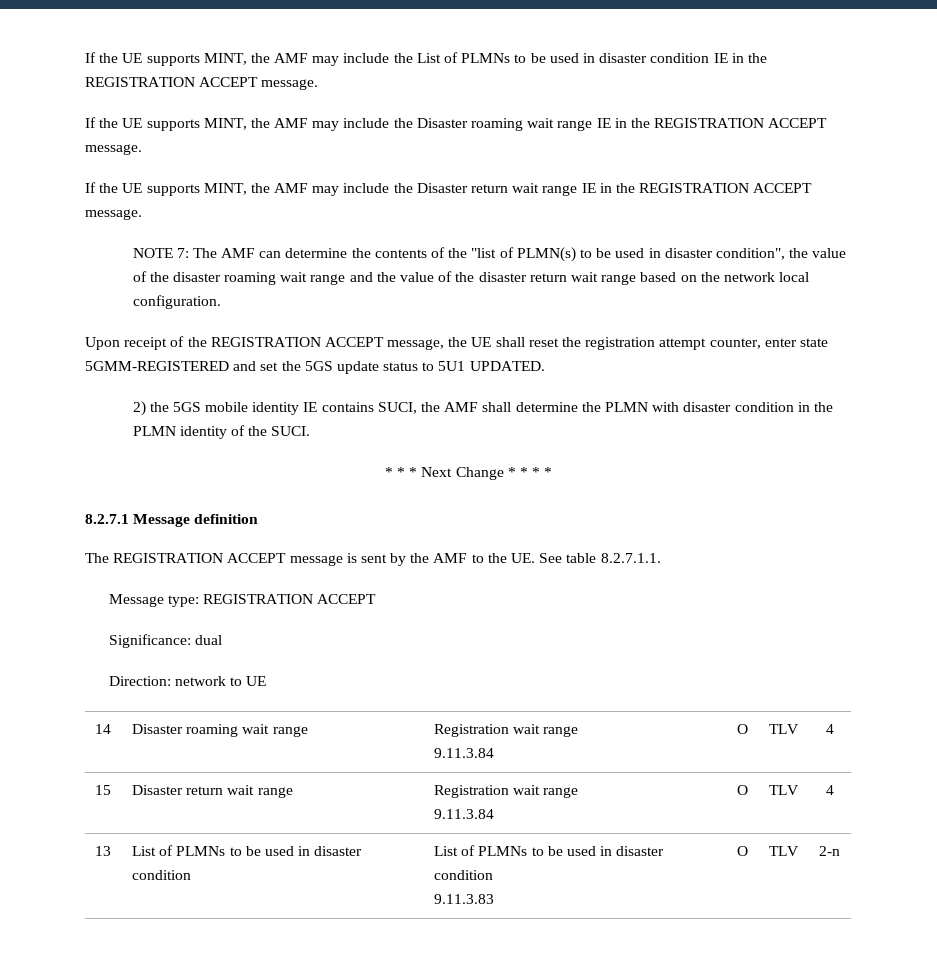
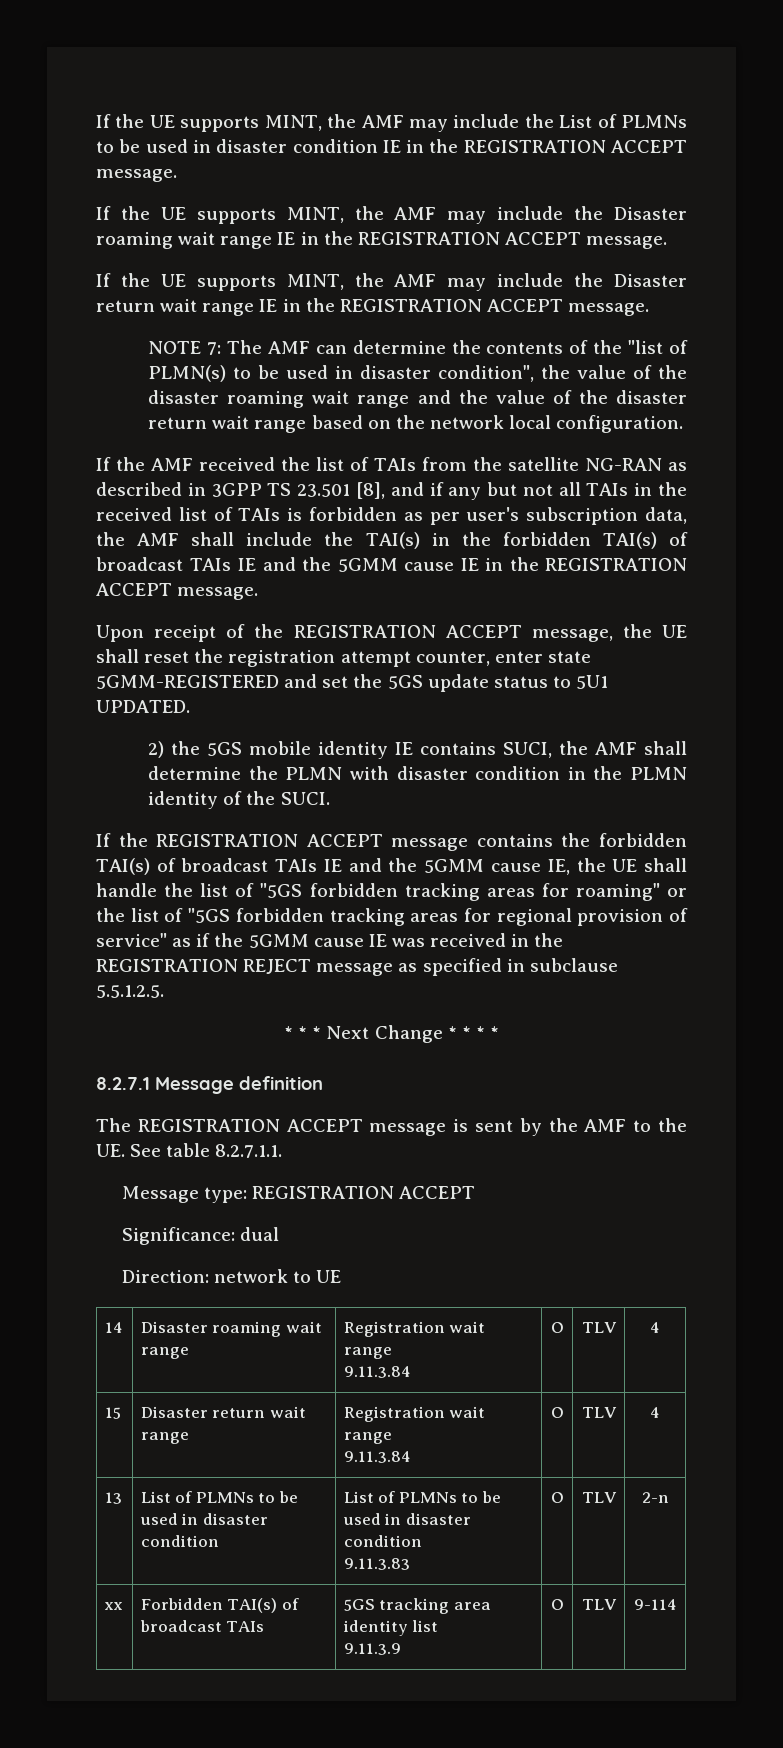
+ If the AMF received the list of TAIs from the satellite NG-RAN as described in 3GPP TS 23.501 [8], and if any but not all TAIs in the received list of TAIs is forbidden as per user's subscription data, the AMF shall include the TAI(s) in the forbidden TAI(s) of broadcast TAIs IE and the 5GMM cause IE in the REGISTRATION ACCEPT message.
+ If the REGISTRATION ACCEPT message contains the forbidden TAI(s) of broadcast TAIs IE and the 5GMM cause IE, the UE shall handle the list of "5GS forbidden tracking areas for roaming" or the list of "5GS forbidden tracking areas for regional provision of service" as if the 5GMM cause IE was received in the REGISTRATION REJECT message as specified in subclause 5.5.1.2.5.
+ xx | Forbidden TAI(s) of broadcast TAIs | 5GS tracking area identity list
+ 9.11.3.9 | O | TLV | 9-114

